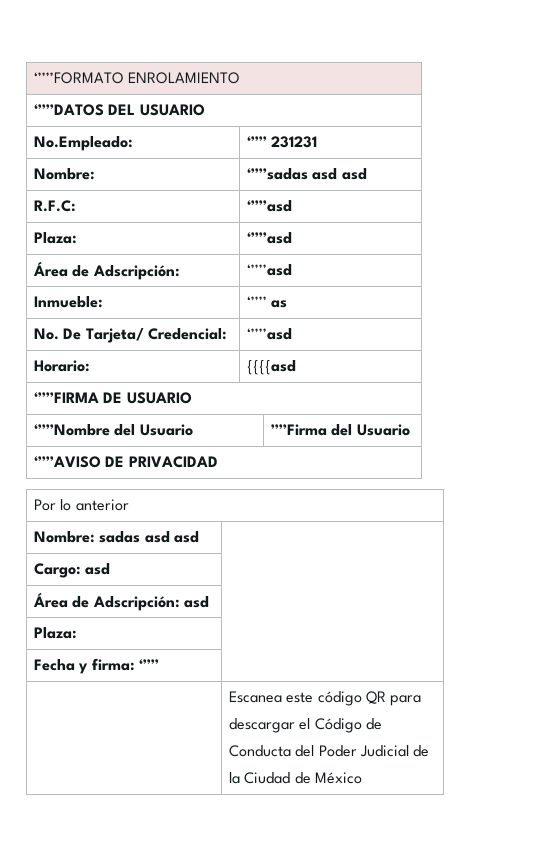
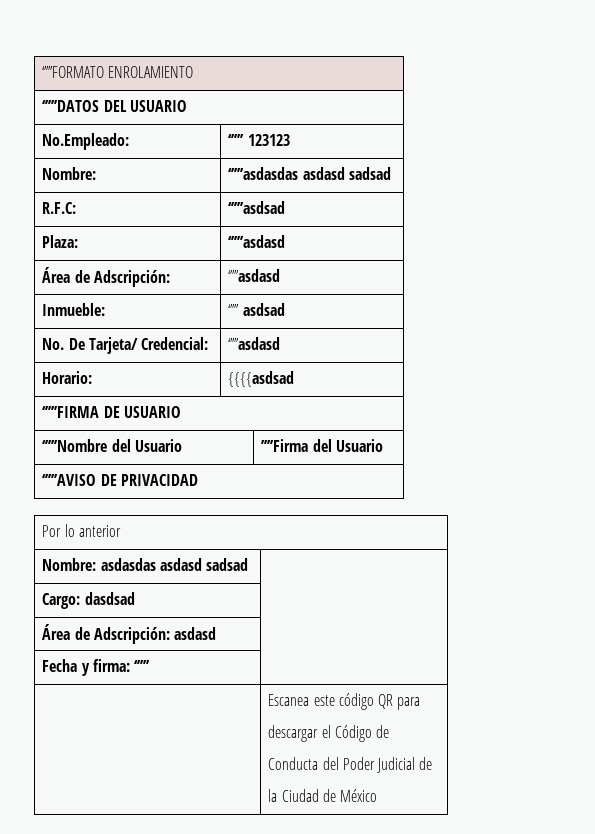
- No.Empleado: | ‘’’’’ 231231
+ No.Empleado: | ‘’’’’ 123123
- Nombre: | ‘’’’’sadas asd asd
+ Nombre: | ‘’’’’asdasdas asdasd sadsad
- R.F.C: | ‘’’’’asd
- Plaza: | ‘’’’’asd
+ R.F.C: | ‘’’’’asdsad
+ Plaza: | ‘’’’’asdasd
- Área de Adscripción: | ‘’’’’asd
+ Área de Adscripción: | ‘’’’’asdasd
- Inmueble: | ‘’’’’ as
+ Inmueble: | ‘’’’’ asdsad
- No. De Tarjeta/ Credencial: | ‘’’’’asd
+ No. De Tarjeta/ Credencial: | ‘’’’’asdasd
- Horario: | {{{{asd
+ Horario: | {{{{asdsad
- Nombre: sadas asd asd |
+ Nombre: asdasdas asdasd sadsad |
- Cargo: asd |
- Área de Adscripción: asd |
- Plaza: |
+ Cargo: dasdsad |
+ Área de Adscripción: asdasd |

